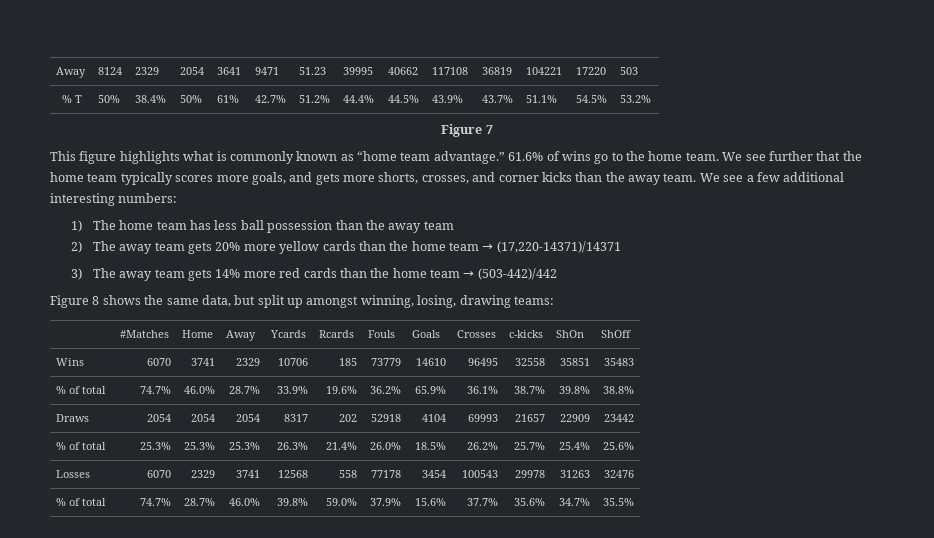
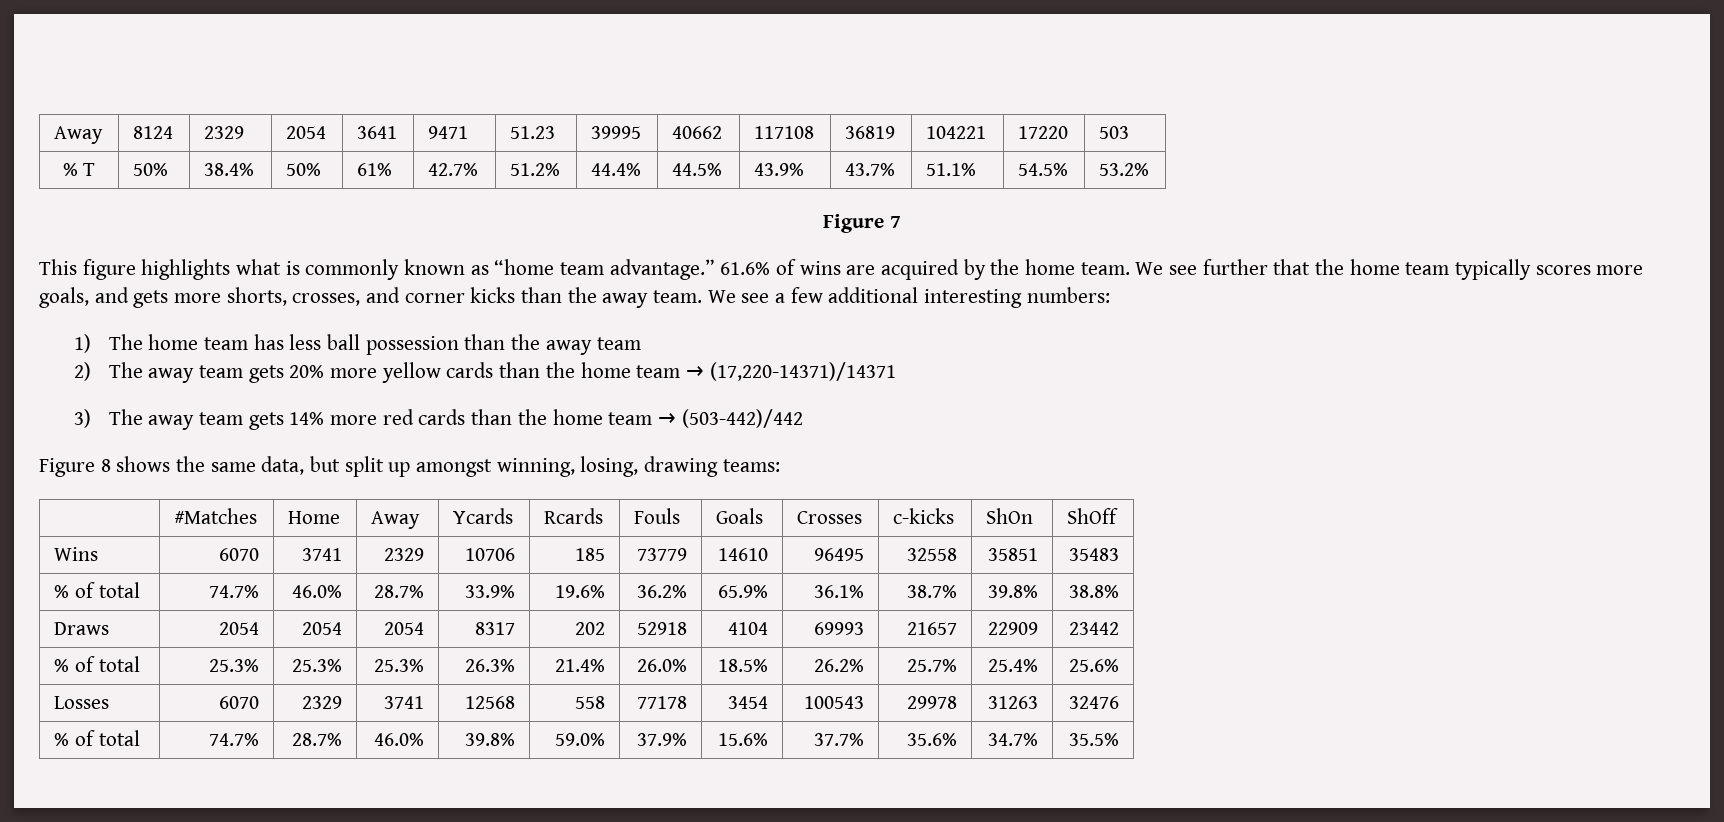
- 61.6% of wins go to the home team.
+ 61.6% of wins are acquired by the home team.

